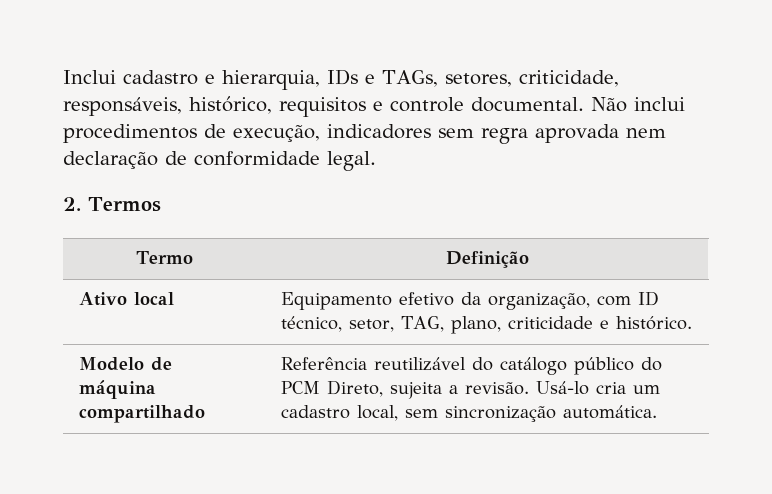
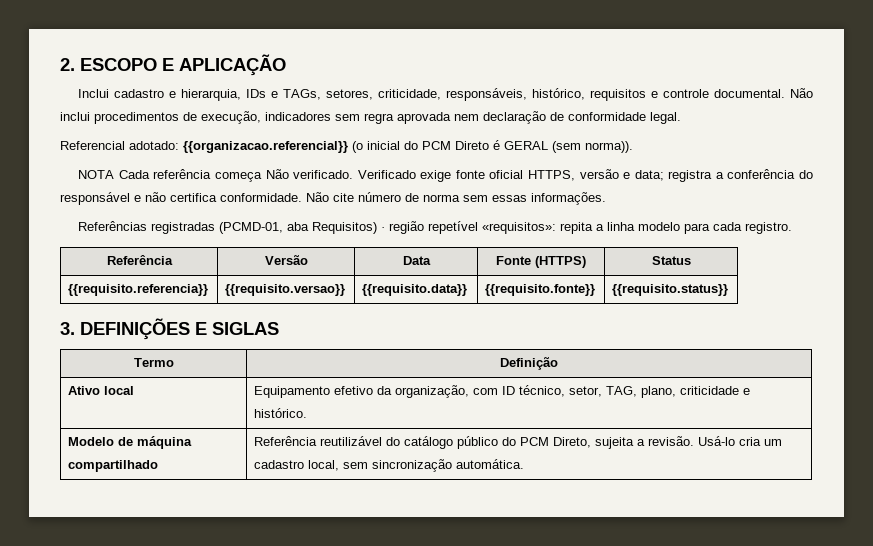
+ 2. ESCOPO E APLICAÇÃO
- 2. Termos
+ Referencial adotado: {{organizacao.referencial}} (o inicial do PCM Direto é GERAL (sem norma)).
+ NOTA Cada referência começa Não verificado. Verificado exige fonte oficial HTTPS, versão e data; registra a conferência do responsável e não certifica conformidade. Não cite número de norma sem essas informações.
+ Referências registradas (PCMD-01, aba Requisitos) · região repetível «requisitos»: repita a linha modelo para cada registro.
+ Referência | Versão | Data | Fonte (HTTPS) | Status
+ {{requisito.referencia}} | {{requisito.versao}} | {{requisito.data}} | {{requisito.fonte}} | {{requisito.status}}
+ 3. DEFINIÇÕES E SIGLAS

